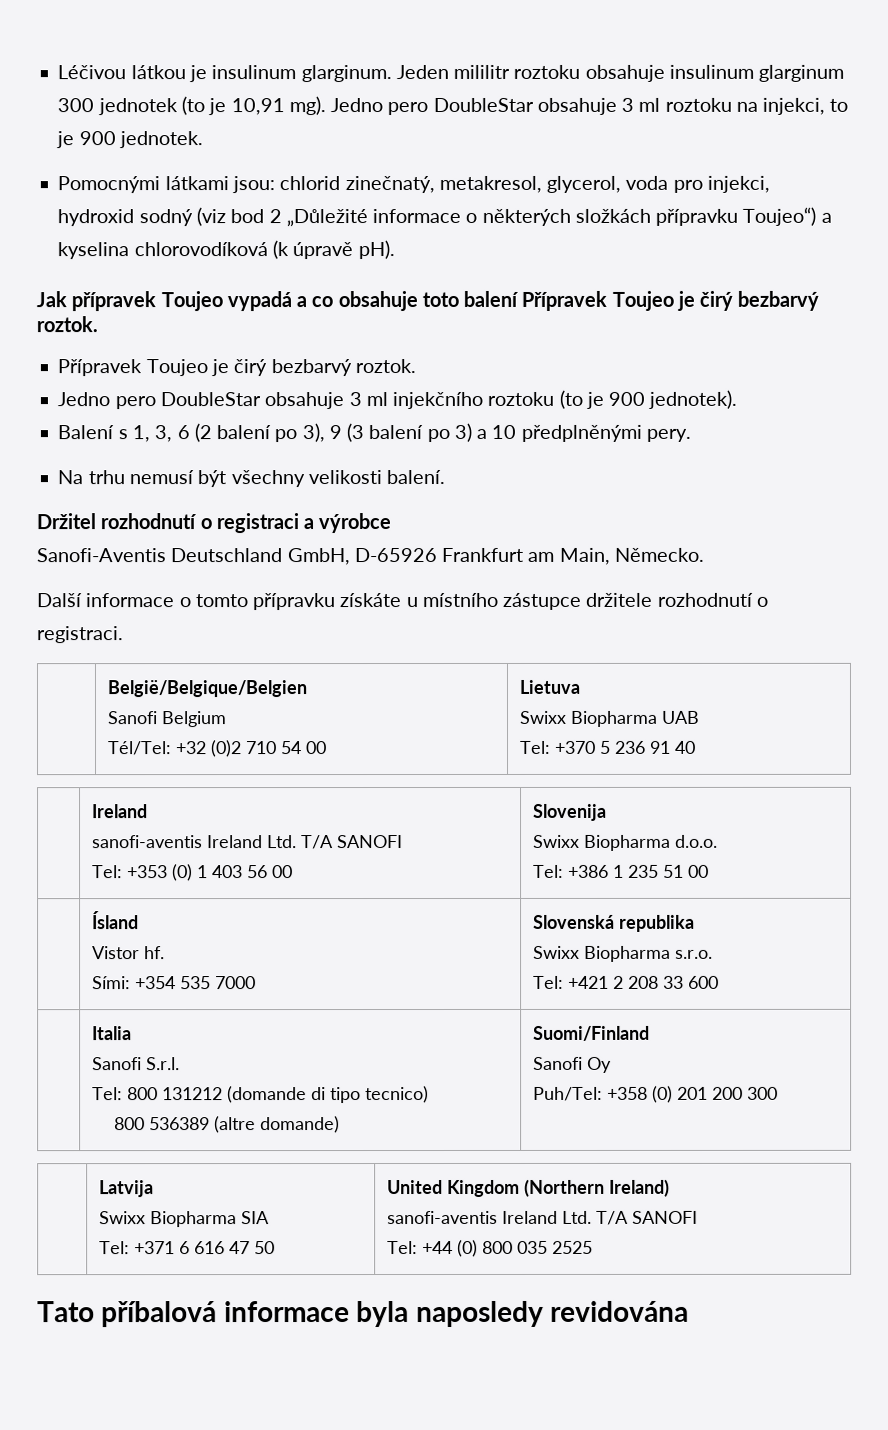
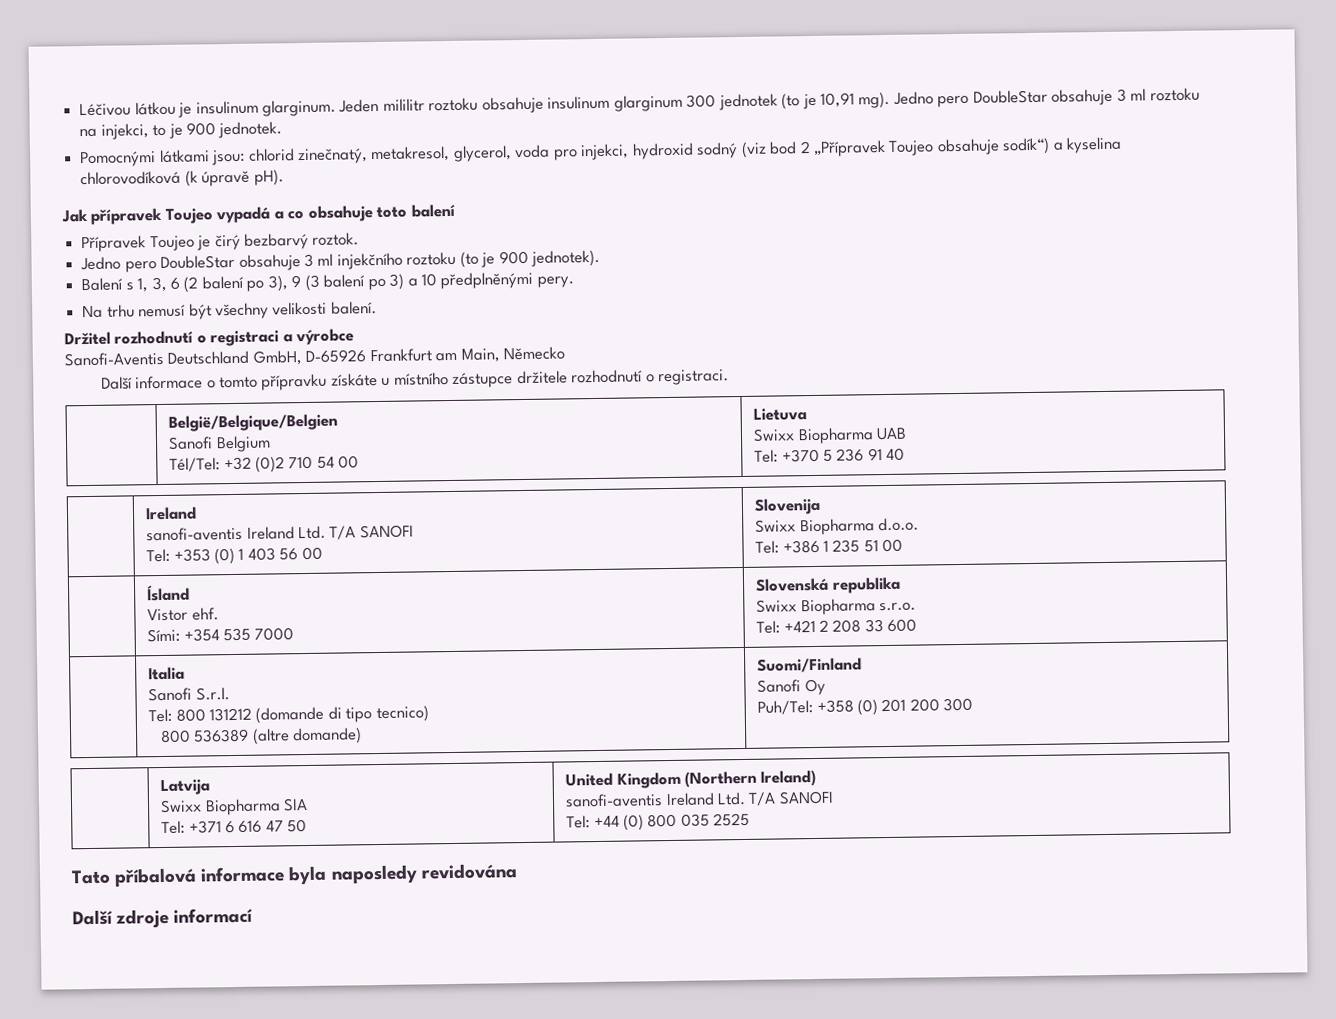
- Pomocnými látkami jsou: chlorid zinečnatý, metakresol, glycerol, voda pro injekci, hydroxid sodný (viz bod 2 „Důležité informace o některých složkách přípravku Toujeo“) a kyselina chlorovodíková (k úpravě pH).
+ Pomocnými látkami jsou: chlorid zinečnatý, metakresol, glycerol, voda pro injekci, hydroxid sodný (viz bod 2 „Přípravek Toujeo obsahuje sodík“) a kyselina chlorovodíková (k úpravě pH).
- Jak přípravek Toujeo vypadá a co obsahuje toto balení Přípravek Toujeo je čirý bezbarvý roztok.
+ Jak přípravek Toujeo vypadá a co obsahuje toto balení
- Sanofi-Aventis Deutschland GmbH, D-65926 Frankfurt am Main, Německo.
+ Sanofi-Aventis Deutschland GmbH, D-65926 Frankfurt am Main, Německo
  | Ísland
- Vistor hf.
+ Vistor ehf.
+ Další zdroje informací

